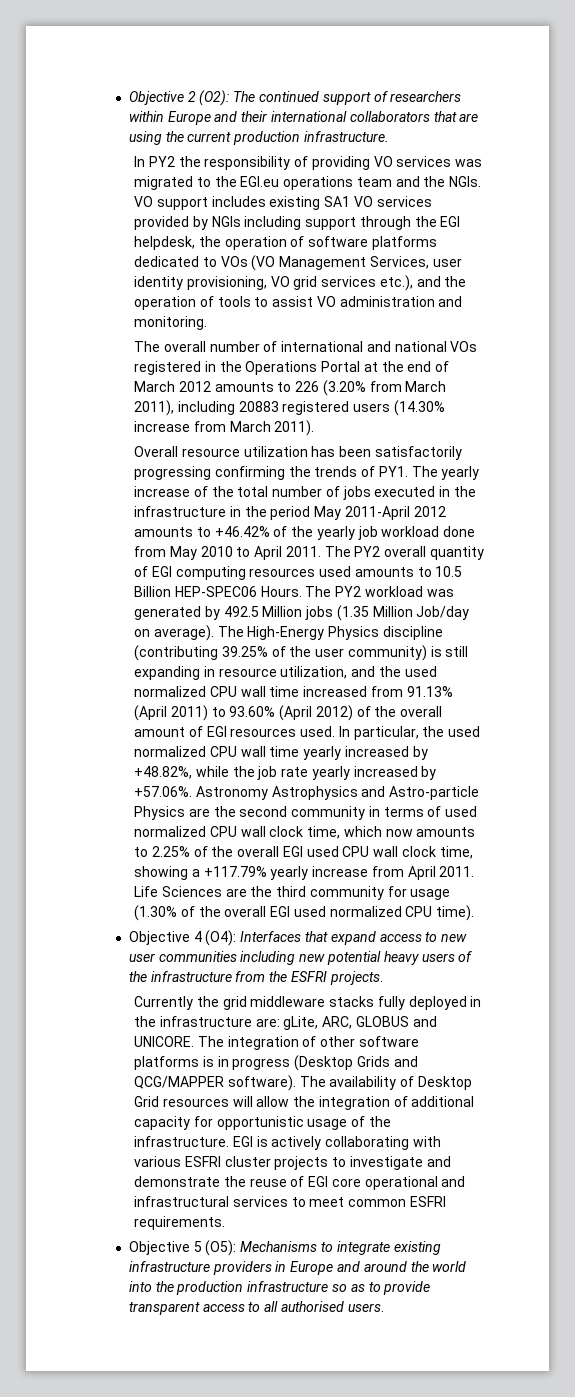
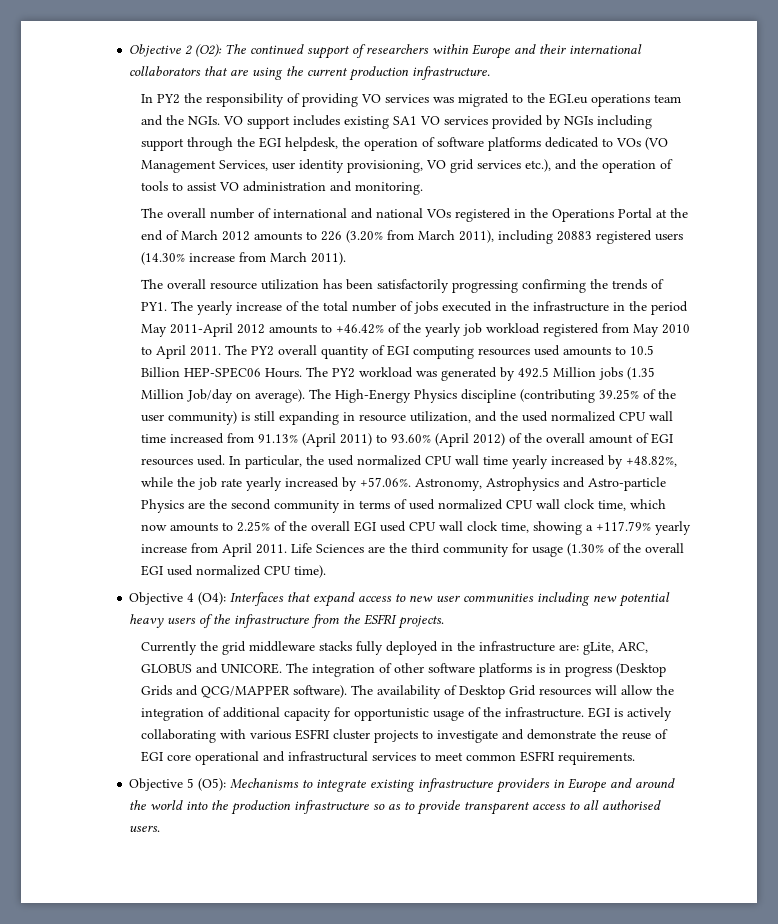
- Overall resource utilization has been satisfactorily progressing confirming the trends of PY1. The yearly increase of the total number of jobs executed in the infrastructure in the period May 2011-April 2012 amounts to +46.42% of the yearly job workload done from May 2010 to April 2011.
+ The overall resource utilization has been satisfactorily progressing confirming the trends of PY1. The yearly increase of the total number of jobs executed in the infrastructure in the period May 2011-April 2012 amounts to +46.42% of the yearly job workload registered from May 2010 to April 2011.
- In particular, the used normalized CPU wall time yearly increased by +48.82%, while the job rate yearly increased by +57.06%. Astronomy Astrophysics and Astro-particle Physics are the second community in terms of used normalized CPU wall clock time, which now amounts to 2.25% of the overall EGI used CPU wall clock time, showing a +117.79% yearly increase from April 2011.
+ In particular, the used normalized CPU wall time yearly increased by +48.82%, while the job rate yearly increased by +57.06%. Astronomy, Astrophysics and Astro-particle Physics are the second community in terms of used normalized CPU wall clock time, which now amounts to 2.25% of the overall EGI used CPU wall clock time, showing a +117.79% yearly increase from April 2011.

